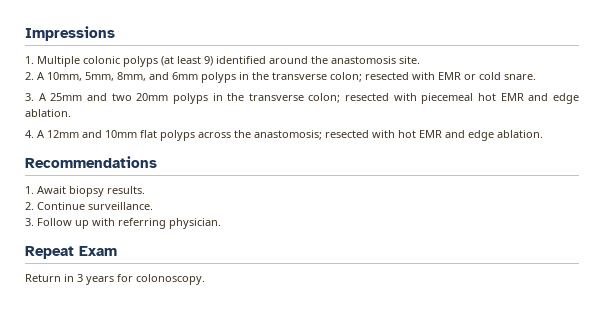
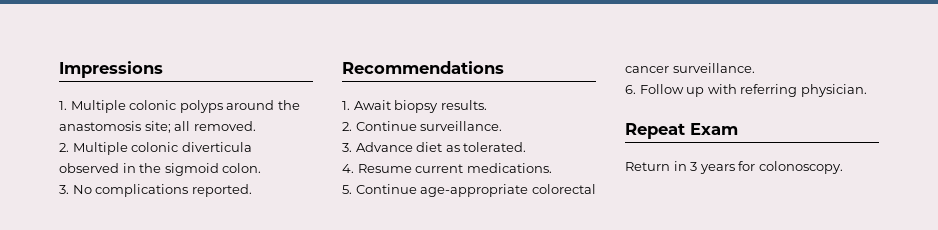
- 1. Multiple colonic polyps (at least 9) identified around the anastomosis site.
- 2. A 10mm, 5mm, 8mm, and 6mm polyps in the transverse colon; resected with EMR or cold snare.
- 3. A 25mm and two 20mm polyps in the transverse colon; resected with piecemeal hot EMR and edge ablation.
- 4. A 12mm and 10mm flat polyps across the anastomosis; resected with hot EMR and edge ablation.
+ 1. Multiple colonic polyps around the anastomosis site; all removed.
+ 2. Multiple colonic diverticula observed in the sigmoid colon.
+ 3. No complications reported.
- 3. Follow up with referring physician.
+ 3. Advance diet as tolerated.
+ 4. Resume current medications.
+ 5. Continue age-appropriate colorectal cancer surveillance.
+ 6. Follow up with referring physician.

